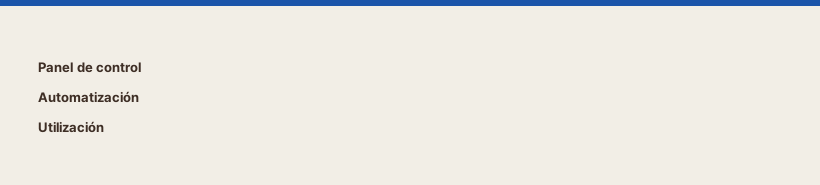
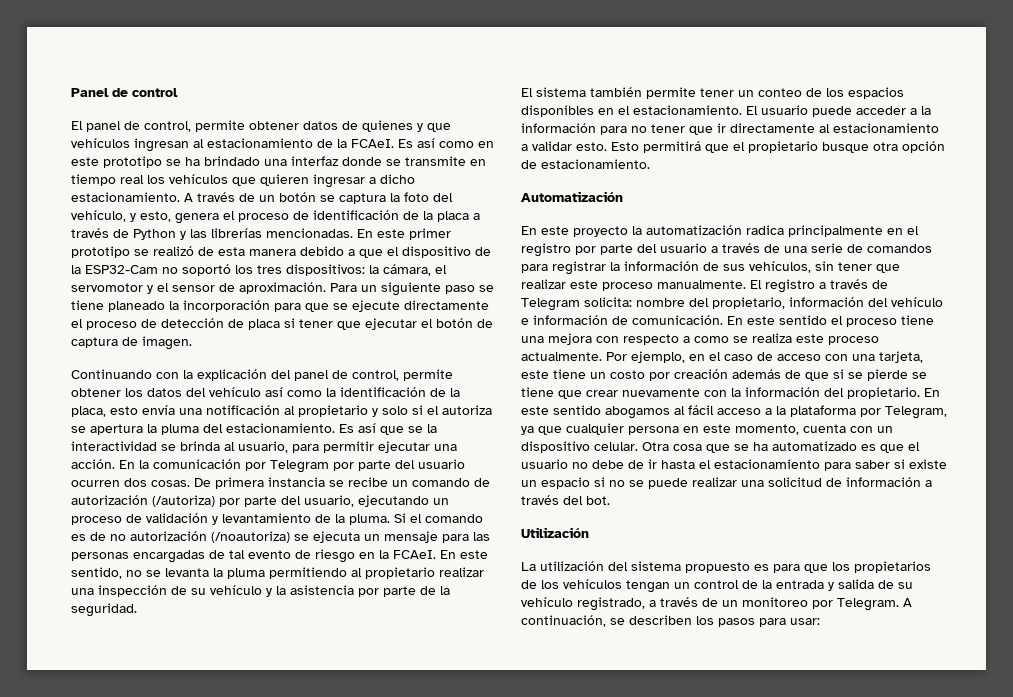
+ El panel de control, permite obtener datos de quienes y que vehículos ingresan al estacionamiento de la FCAeI. Es así como en este prototipo se ha brindado una interfaz donde se transmite en tiempo real los vehículos que quieren ingresar a dicho estacionamiento. A través de un botón se captura la foto del vehículo, y esto, genera el proceso de identificación de la placa a través de Python y las librerías mencionadas. En este primer prototipo se realizó de esta manera debido a que el dispositivo de la ESP32-Cam no soportó los tres dispositivos: la cámara, el servomotor y el sensor de aproximación. Para un siguiente paso se tiene planeado la incorporación para que se ejecute directamente el proceso de detección de placa si tener que ejecutar el botón de captura de imagen.
+ Continuando con la explicación del panel de control, permite obtener los datos del vehículo así como la identificación de la placa, esto envía una notificación al propietario y solo si el autoriza se apertura la pluma del estacionamiento. Es así que se la interactividad se brinda al usuario, para permitir ejecutar una acción. En la comunicación por Telegram por parte del usuario ocurren dos cosas. De primera instancia se recibe un comando de autorización (/autoriza) por parte del usuario, ejecutando un proceso de validación y levantamiento de la pluma. Si el comando es de no autorización (/noautoriza) se ejecuta un mensaje para las personas encargadas de tal evento de riesgo en la FCAeI. En este sentido, no se levanta la pluma permitiendo al propietario realizar una inspección de su vehículo y la asistencia por parte de la seguridad.
+ El sistema también permite tener un conteo de los espacios disponibles en el estacionamiento. El usuario puede acceder a la información para no tener que ir directamente al estacionamiento a validar esto. Esto permitirá que el propietario busque otra opción de estacionamiento.
  Automatización
+ En este proyecto la automatización radica principalmente en el registro por parte del usuario a través de una serie de comandos para registrar la información de sus vehículos, sin tener que realizar este proceso manualmente. El registro a través de Telegram solicita: nombre del propietario, información del vehículo e información de comunicación. En este sentido el proceso tiene una mejora con respecto a como se realiza este proceso actualmente. Por ejemplo, en el caso de acceso con una tarjeta, este tiene un costo por creación además de que si se pierde se tiene que crear nuevamente con la información del propietario. En este sentido abogamos al fácil acceso a la plataforma por Telegram, ya que cualquier persona en este momento, cuenta con un dispositivo celular. Otra cosa que se ha automatizado es que el usuario no debe de ir hasta el estacionamiento para saber si existe un espacio si no se puede realizar una solicitud de información a través del bot.
  Utilización
+ La utilización del sistema propuesto es para que los propietarios de los vehículos tengan un control de la entrada y salida de su vehículo registrado, a través de un monitoreo por Telegram. A continuación, se describen los pasos para usar:

